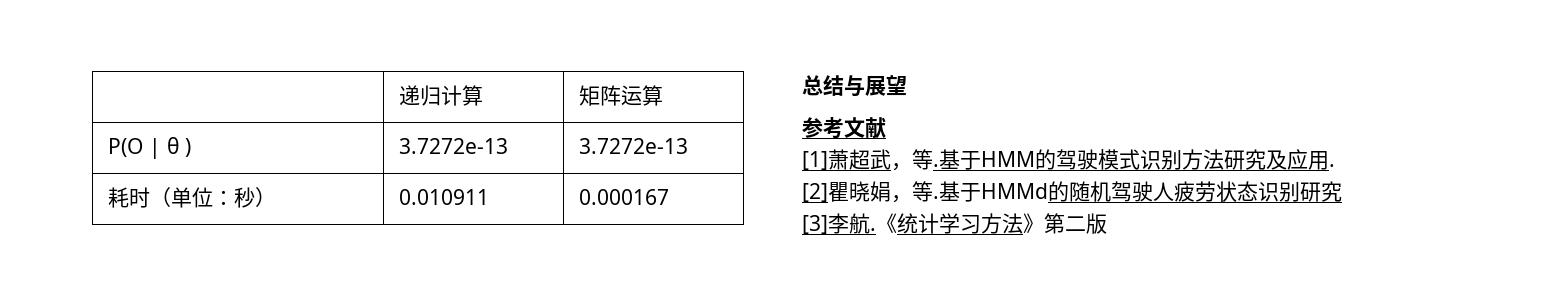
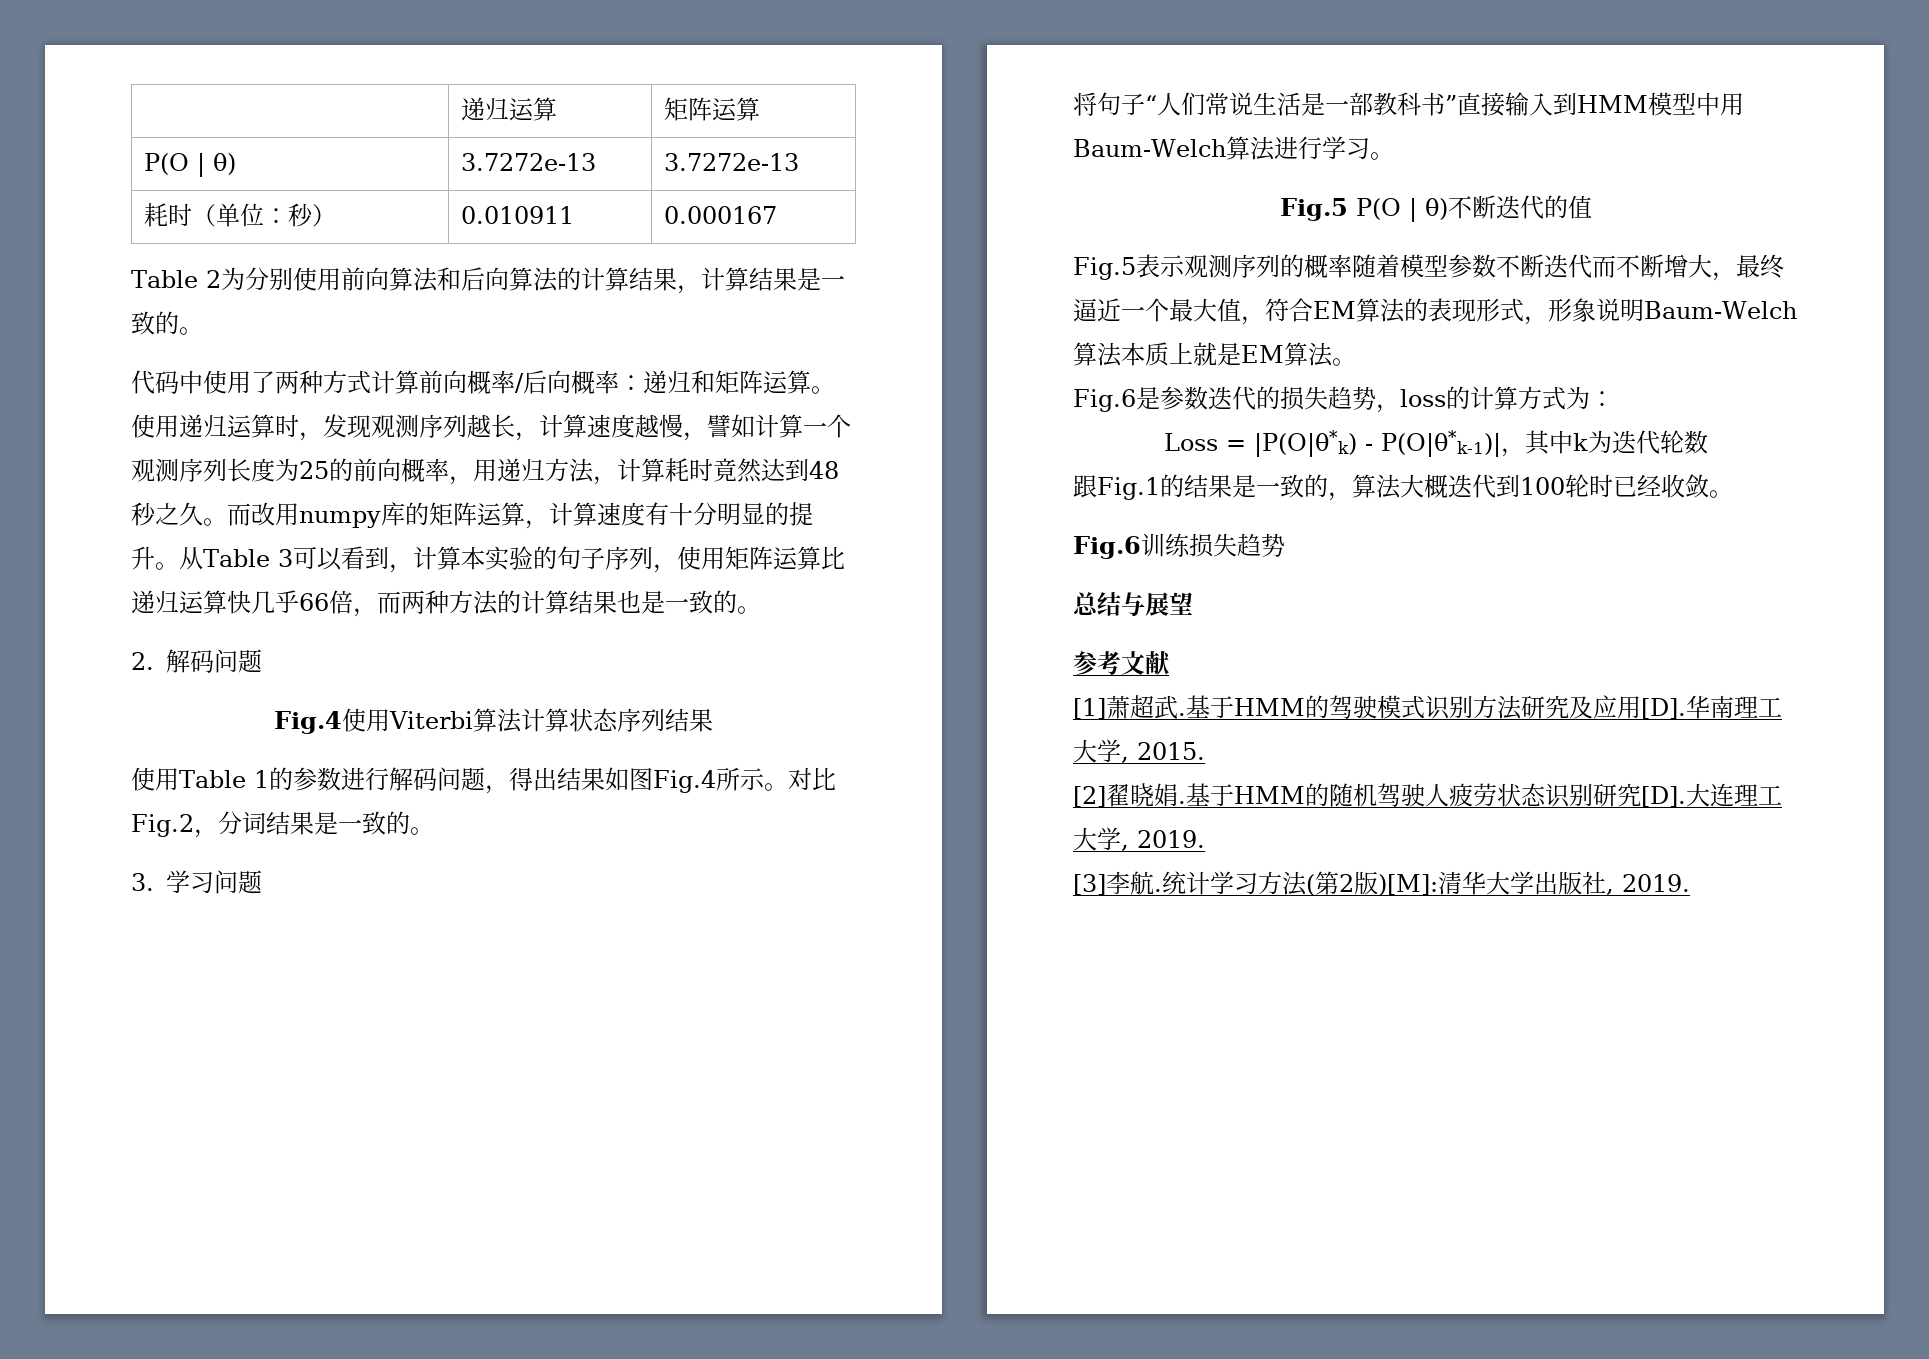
- | 递归计算 | 矩阵运算
+ | 递归运算 | 矩阵运算
- P(O | θ ) | 3.7272e-13 | 3.7272e-13
+ P(O | θ) | 3.7272e-13 | 3.7272e-13
+ Table 2为分别使用前向算法和后向算法的计算结果，计算结果是一致的。
+ 代码中使用了两种方式计算前向概率/后向概率：递归和矩阵运算。使用递归运算时，发现观测序列越长，计算速度越慢，譬如计算一个观测序列长度为25的前向概率，用递归方法，计算耗时竟然达到48秒之久。而改用numpy库的矩阵运算，计算速度有十分明显的提升。从Table 3可以看到，计算本实验的句子序列，使用矩阵运算比递归运算快几乎66倍，而两种方法的计算结果也是一致的。
+ 2.解码问题
+ Fig.4使用Viterbi算法计算状态序列结果
+ 使用Table 1的参数进行解码问题，得出结果如图Fig.4所示。对比Fig.2，分词结果是一致的。
+ 3.学习问题
+ 将句子“人们常说生活是一部教科书”直接输入到HMM模型中用Baum-Welch算法进行学习。
+ Fig.5 P(O | θ)不断迭代的值
+ Fig.5表示观测序列的概率随着模型参数不断迭代而不断增大，最终逼近一个最大值，符合EM算法的表现形式，形象说明Baum-Welch算法本质上就是EM算法。
+ Fig.6是参数迭代的损失趋势，loss的计算方式为：
+ Loss = |P(O|θ*k) - P(O|θ*k-1)|，其中k为迭代轮数
+ 跟Fig.1的结果是一致的，算法大概迭代到100轮时已经收敛。
+ Fig.6训练损失趋势
- [1]萧超武，等.
+ [1]萧超武.
- 基于HMM的驾驶模式识别方法研究及应用.
+ 基于HMM的驾驶模式识别方法研究及应用[D].华南理工大学, 2015.
- [2]瞿晓娟，等.基于HMMd的随机驾驶人疲劳状态识别研究
+ [2]翟晓娟.基于HMM的随机驾驶人疲劳状态识别研究[D].大连理工大学, 2019.
- 《统计学习方法》第二版
+ 统计学习方法(第2版)[M]:清华大学出版社, 2019.

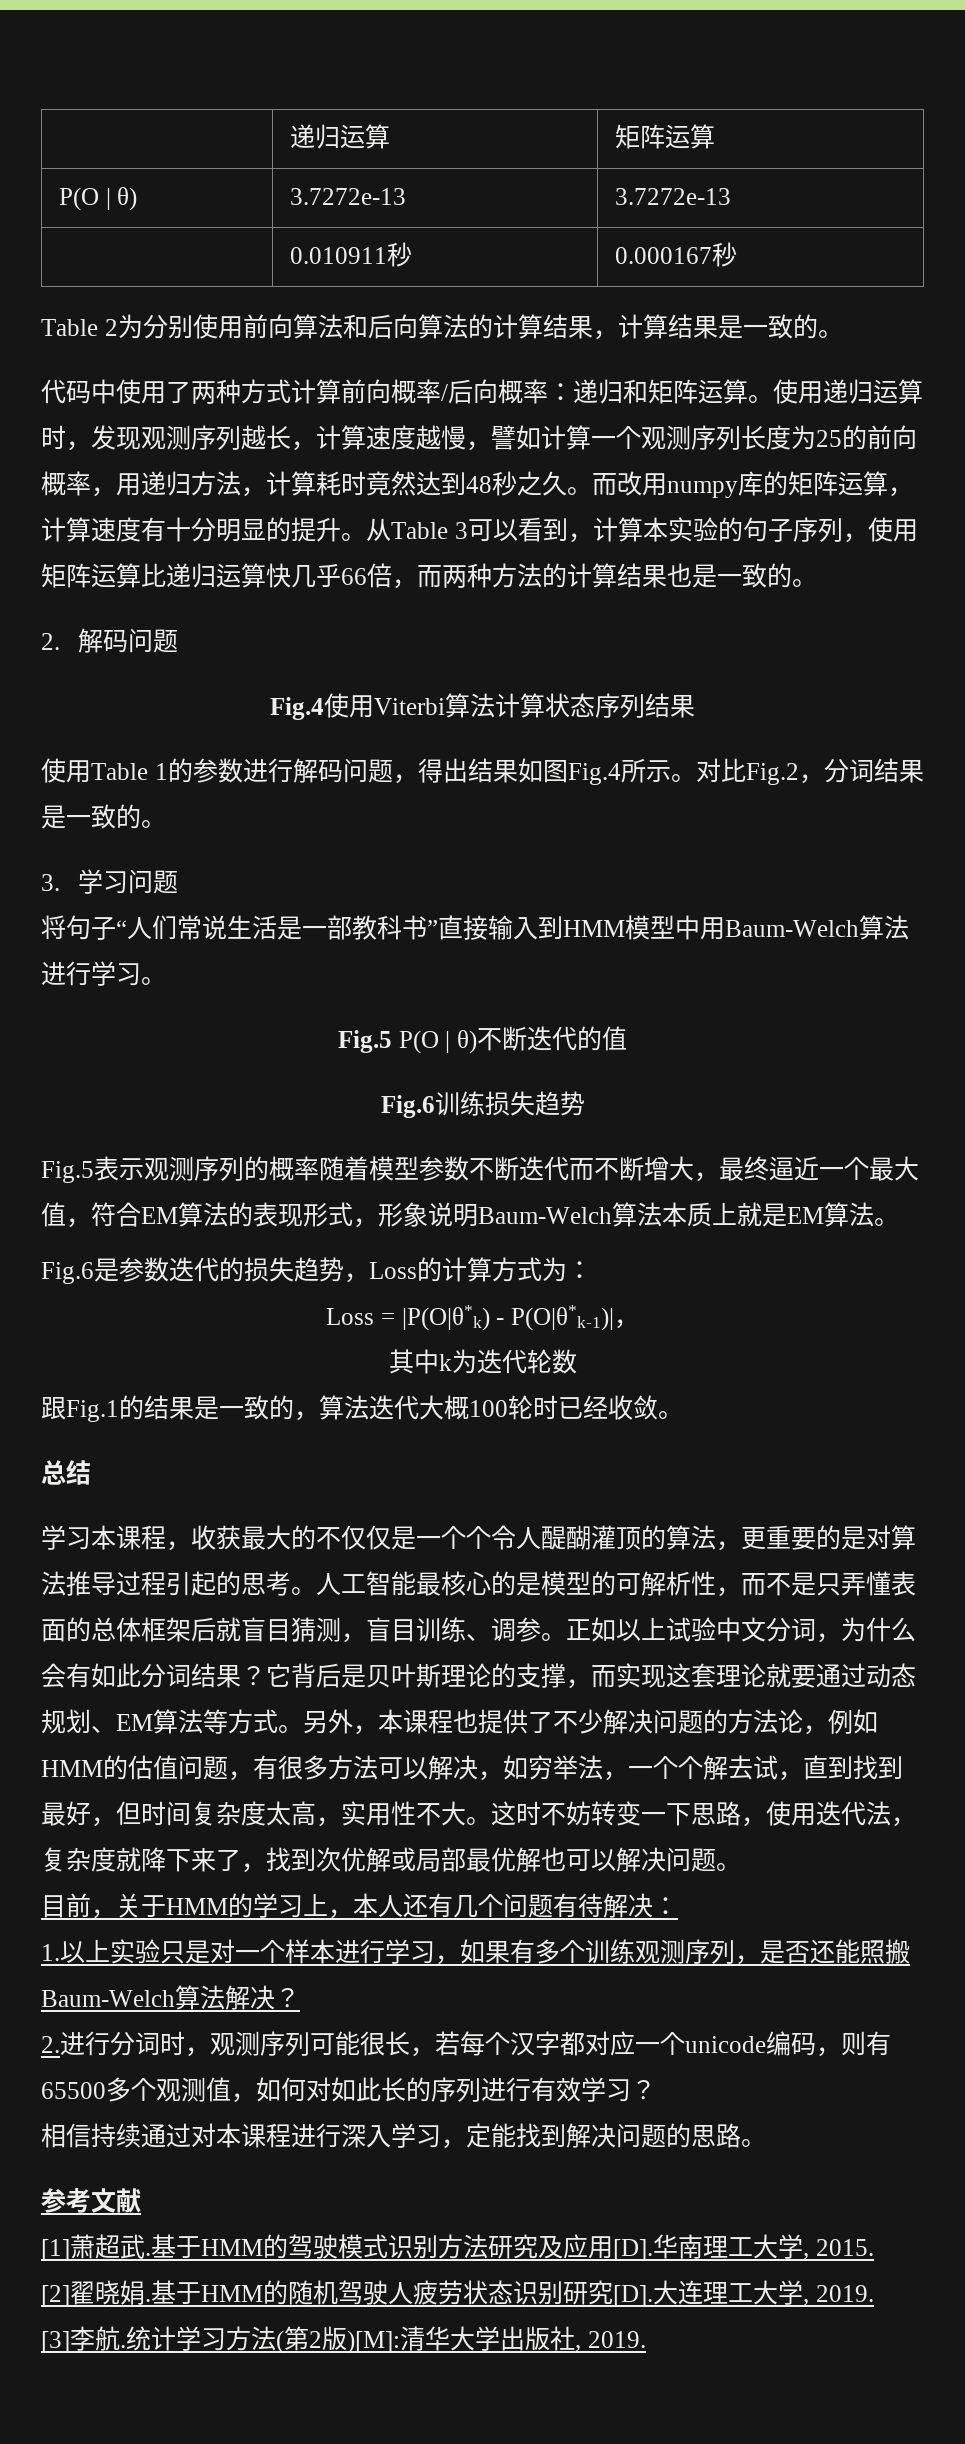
- 耗时（单位：秒） | 0.010911 | 0.000167
+ | 0.010911秒 | 0.000167秒
+ Fig.6训练损失趋势
- Fig.6是参数迭代的损失趋势，loss的计算方式为：
+ Fig.6是参数迭代的损失趋势，Loss的计算方式为：
- Loss = |P(O|θ*k) - P(O|θ*k-1)|，其中k为迭代轮数
+ Loss = |P(O|θ*k) - P(O|θ*k-1)|，
+ 其中k为迭代轮数
- 跟Fig.1的结果是一致的，算法大概迭代到100轮时已经收敛。
+ 跟Fig.1的结果是一致的，算法迭代大概100轮时已经收敛。
- Fig.6训练损失趋势
- 总结与展望
+ 总结
+ 学习本课程，收获最大的不仅仅是一个个令人醍醐灌顶的算法，更重要的是对算法推导过程引起的思考。人工智能最核心的是模型的可解析性，而不是只弄懂表面的总体框架后就盲目猜测，盲目训练、调参。正如以上试验中文分词，为什么会有如此分词结果？它背后是贝叶斯理论的支撑，而实现这套理论就要通过动态规划、EM算法等方式。另外，本课程也提供了不少解决问题的方法论，例如HMM的估值问题，有很多方法可以解决，如穷举法，一个个解去试，直到找到最好，但时间复杂度太高，实用性不大。这时不妨转变一下思路，使用迭代法，复杂度就降下来了，找到次优解或局部最优解也可以解决问题。
+ 目前，关于HMM的学习上，本人还有几个问题有待解决：
+ 1.以上实验只是对一个样本进行学习，如果有多个训练观测序列，是否还能照搬Baum-Welch算法解决？
+ 2.进行分词时，观测序列可能很长，若每个汉字都对应一个unicode编码，则有65500多个观测值，如何对如此长的序列进行有效学习？
+ 相信持续通过对本课程进行深入学习，定能找到解决问题的思路。

